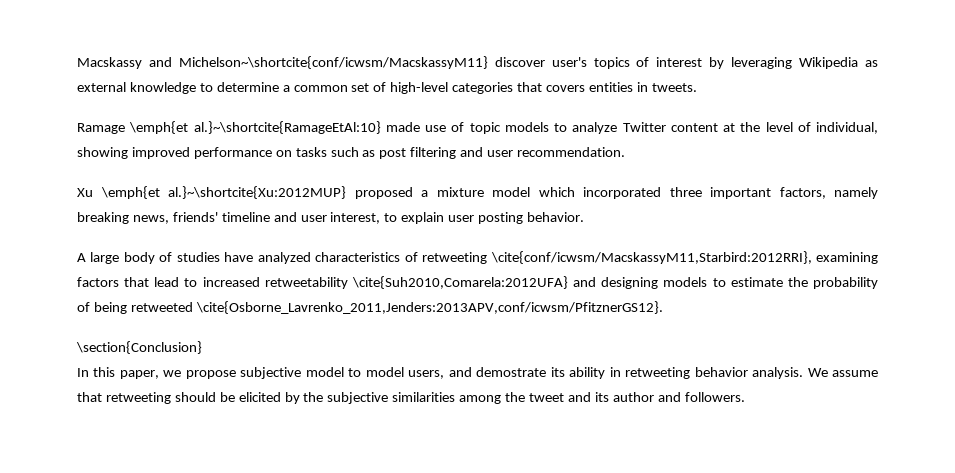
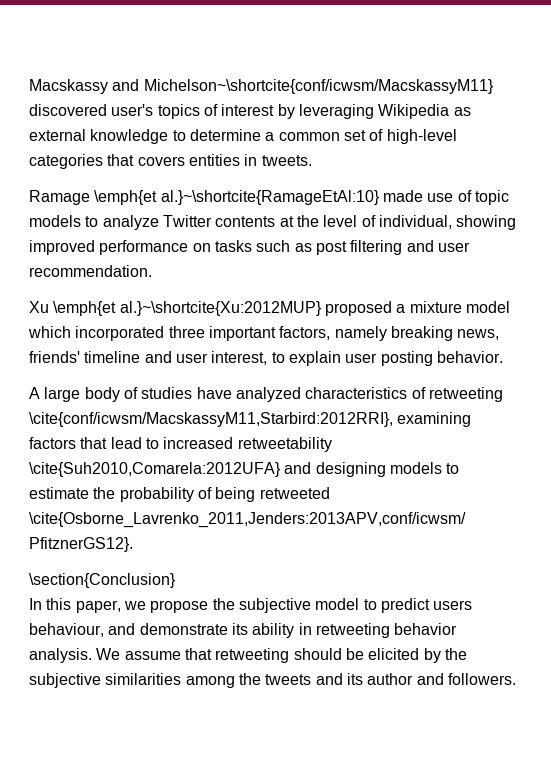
- Macskassy and Michelson~\shortcite{conf/icwsm/MacskassyM11} discover user's topics of interest by leveraging Wikipedia as external knowledge to determine a common set of high-level categories that covers entities in tweets.
+ Macskassy and Michelson~\shortcite{conf/icwsm/MacskassyM11} discovered user's topics of interest by leveraging Wikipedia as external knowledge to determine a common set of high-level categories that covers entities in tweets.
- Ramage \emph{et al.}~\shortcite{RamageEtAl:10} made use of topic models to analyze Twitter content at the level of individual, showing improved performance on tasks such as post filtering and user recommendation.
+ Ramage \emph{et al.}~\shortcite{RamageEtAl:10} made use of topic models to analyze Twitter contents at the level of individual, showing improved performance on tasks such as post filtering and user recommendation.
- In this paper, we propose subjective model to model users, and demostrate its ability in retweeting behavior analysis.
+ In this paper, we propose the subjective model to predict users behaviour, and demonstrate its ability in retweeting behavior analysis.
- We assume that retweeting should be elicited by the subjective similarities among the tweet and its author and followers.
+ We assume that retweeting should be elicited by the subjective similarities among the tweets and its author and followers.

